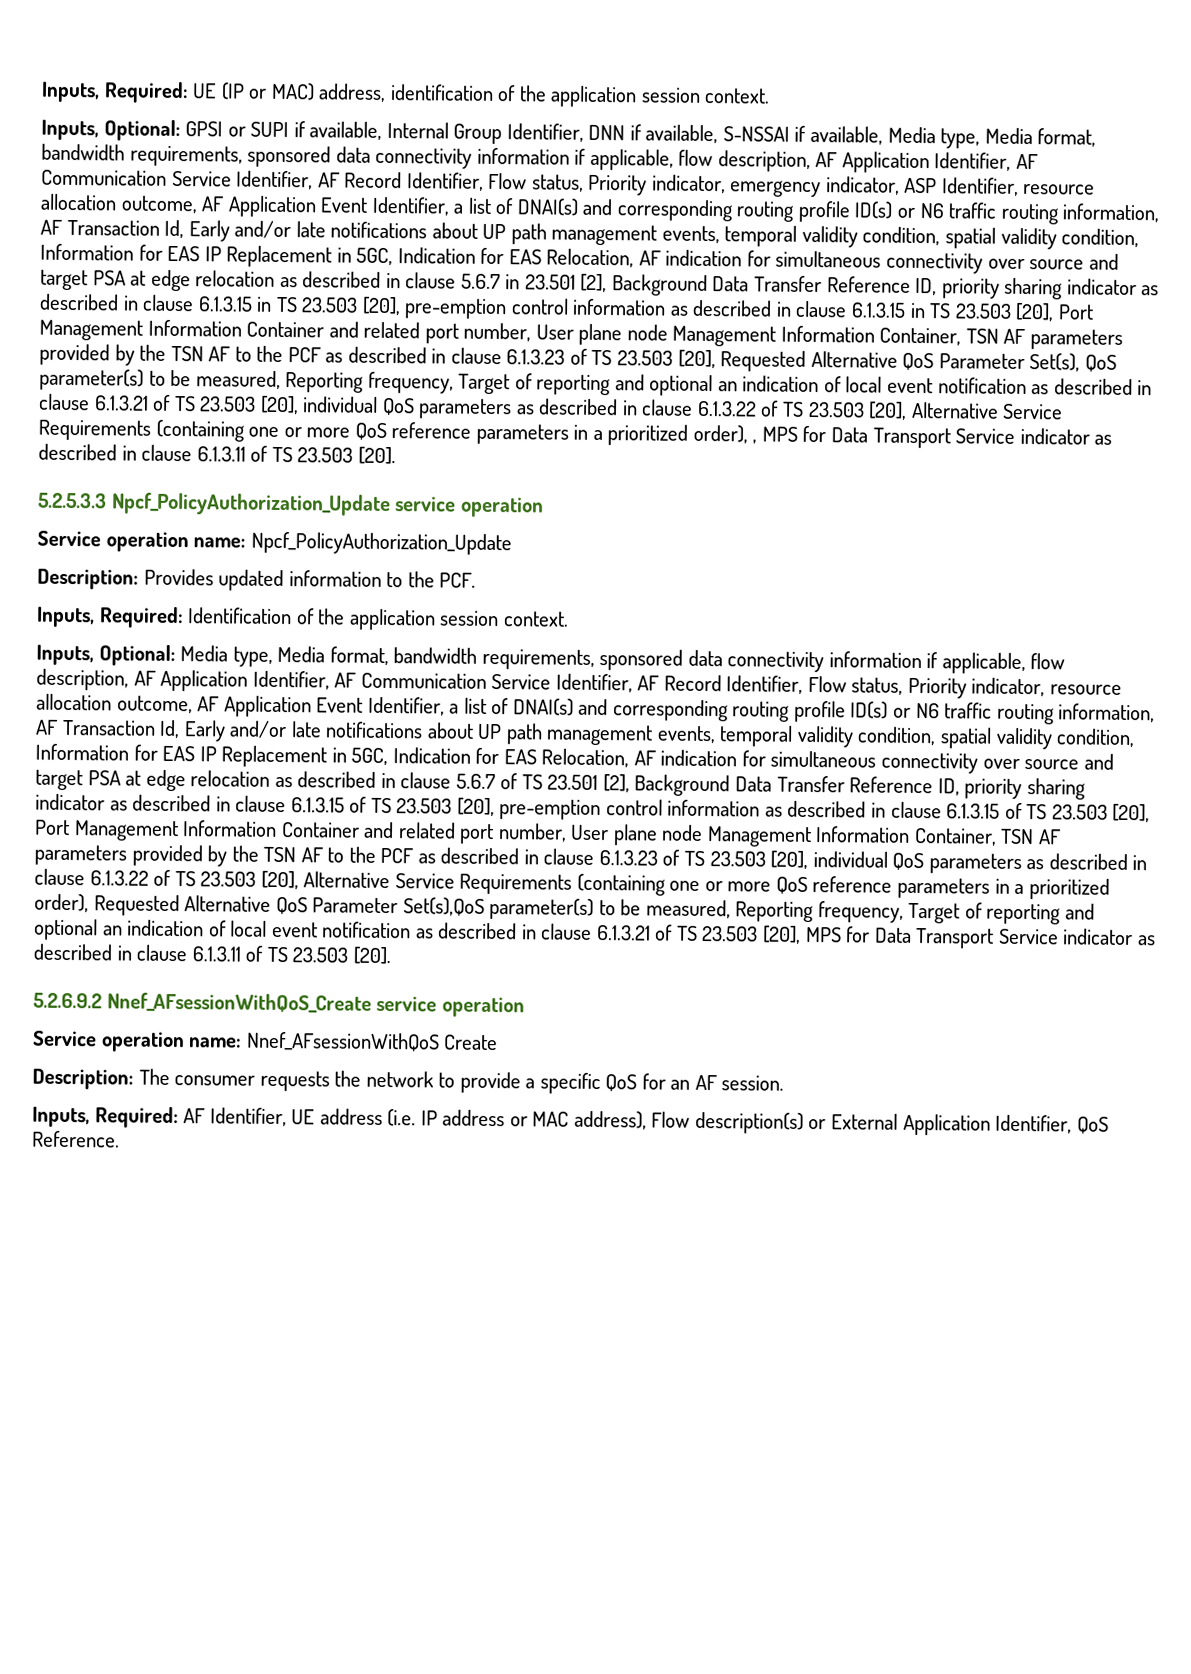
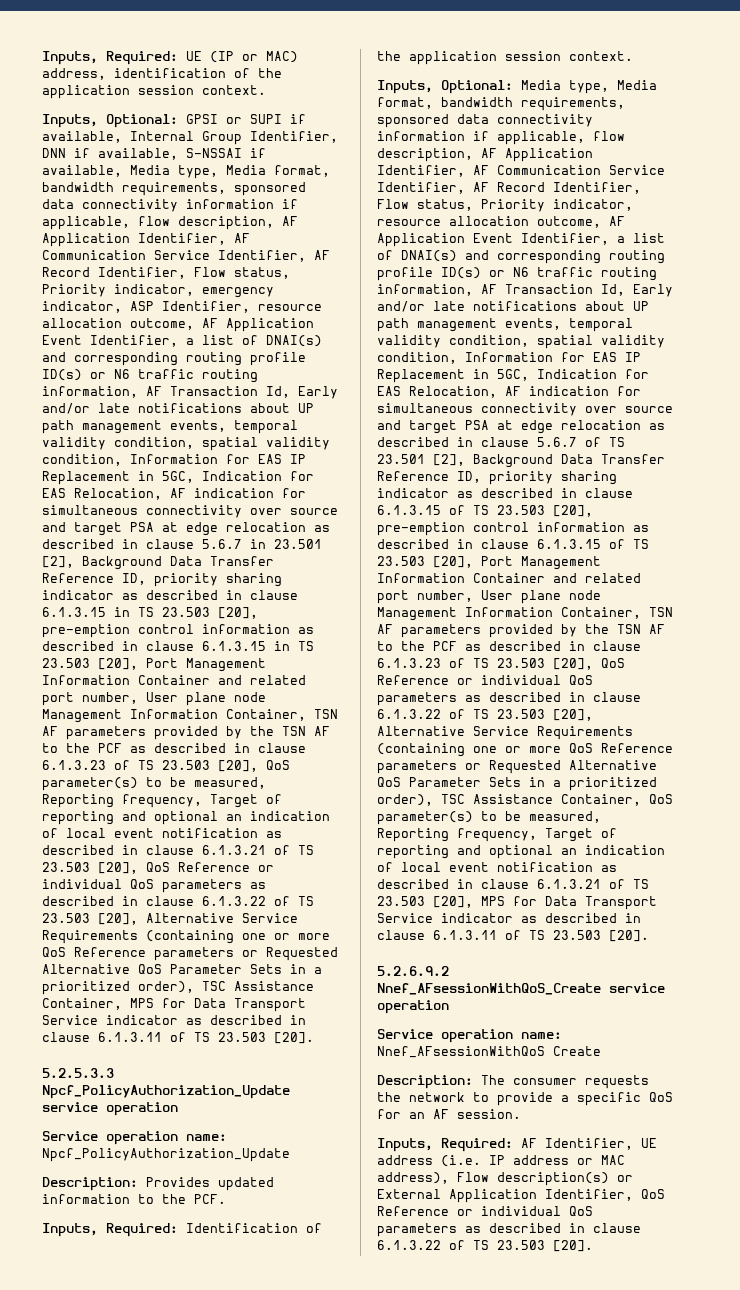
- GPSI or SUPI if available, Internal Group Identifier, DNN if available, S-NSSAI if available, Media type, Media format, bandwidth requirements, sponsored data connectivity information if applicable, flow description, AF Application Identifier, AF Communication Service Identifier, AF Record Identifier, Flow status, Priority indicator, emergency indicator, ASP Identifier, resource allocation outcome, AF Application Event Identifier, a list of DNAI(s) and corresponding routing profile ID(s) or N6 traffic routing information, AF Transaction Id, Early and/or late notifications about UP path management events, temporal validity condition, spatial validity condition, Information for EAS IP Replacement in 5GC, Indication for EAS Relocation, AF indication for simultaneous connectivity over source and target PSA at edge relocation as described in clause 5.6.7 in 23.501 [2], Background Data Transfer Reference ID, priority sharing indicator as described in clause 6.1.3.15 in TS 23.503 [20], pre-emption control information as described in clause 6.1.3.15 in TS 23.503 [20], Port Management Information Container and related port number, User plane node Management Information Container, TSN AF parameters provided by the TSN AF to the PCF as described in clause 6.1.3.23 of TS 23.503 [20], Requested Alternative QoS Parameter Set(s), QoS parameter(s) to be measured, Reporting frequency, Target of reporting and optional an indication of local event notification as described in clause 6.1.3.21 of TS 23.503 [20], individual QoS parameters as described in clause 6.1.3.22 of TS 23.503 [20], Alternative Service Requirements (containing one or more QoS reference parameters in a prioritized order), , MPS for Data Transport Service indicator as described in clause 6.1.3.11 of TS 23.503 [20].
+ GPSI or SUPI if available, Internal Group Identifier, DNN if available, S-NSSAI if available, Media type, Media format, bandwidth requirements, sponsored data connectivity information if applicable, flow description, AF Application Identifier, AF Communication Service Identifier, AF Record Identifier, Flow status, Priority indicator, emergency indicator, ASP Identifier, resource allocation outcome, AF Application Event Identifier, a list of DNAI(s) and corresponding routing profile ID(s) or N6 traffic routing information, AF Transaction Id, Early and/or late notifications about UP path management events, temporal validity condition, spatial validity condition, Information for EAS IP Replacement in 5GC, Indication for EAS Relocation, AF indication for simultaneous connectivity over source and target PSA at edge relocation as described in clause 5.6.7 in 23.501 [2], Background Data Transfer Reference ID, priority sharing indicator as described in clause 6.1.3.15 in TS 23.503 [20], pre-emption control information as described in clause 6.1.3.15 in TS 23.503 [20], Port Management Information Container and related port number, User plane node Management Information Container, TSN AF parameters provided by the TSN AF to the PCF as described in clause 6.1.3.23 of TS 23.503 [20], QoS parameter(s) to be measured, Reporting frequency, Target of reporting and optional an indication of local event notification as described in clause 6.1.3.21 of TS 23.503 [20], QoS Reference or individual QoS parameters as described in clause 6.1.3.22 of TS 23.503 [20], Alternative Service Requirements (containing one or more QoS Reference parameters or Requested Alternative QoS Parameter Sets in a prioritized order), TSC Assistance Container, MPS for Data Transport Service indicator as described in clause 6.1.3.11 of TS 23.503 [20].
- Media type, Media format, bandwidth requirements, sponsored data connectivity information if applicable, flow description, AF Application Identifier, AF Communication Service Identifier, AF Record Identifier, Flow status, Priority indicator, resource allocation outcome, AF Application Event Identifier, a list of DNAI(s) and corresponding routing profile ID(s) or N6 traffic routing information, AF Transaction Id, Early and/or late notifications about UP path management events, temporal validity condition, spatial validity condition, Information for EAS IP Replacement in 5GC, Indication for EAS Relocation, AF indication for simultaneous connectivity over source and target PSA at edge relocation as described in clause 5.6.7 of TS 23.501 [2], Background Data Transfer Reference ID, priority sharing indicator as described in clause 6.1.3.15 of TS 23.503 [20], pre-emption control information as described in clause 6.1.3.15 of TS 23.503 [20], Port Management Information Container and related port number, User plane node Management Information Container, TSN AF parameters provided by the TSN AF to the PCF as described in clause 6.1.3.23 of TS 23.503 [20], individual QoS parameters as described in clause 6.1.3.22 of TS 23.503 [20], Alternative Service Requirements (containing one or more QoS reference parameters in a prioritized order), Requested Alternative QoS Parameter Set(s),QoS parameter(s) to be measured, Reporting frequency, Target of reporting and optional an indication of local event notification as described in clause 6.1.3.21 of TS 23.503 [20], MPS for Data Transport Service indicator as described in clause 6.1.3.11 of TS 23.503 [20].
+ Media type, Media format, bandwidth requirements, sponsored data connectivity information if applicable, flow description, AF Application Identifier, AF Communication Service Identifier, AF Record Identifier, Flow status, Priority indicator, resource allocation outcome, AF Application Event Identifier, a list of DNAI(s) and corresponding routing profile ID(s) or N6 traffic routing information, AF Transaction Id, Early and/or late notifications about UP path management events, temporal validity condition, spatial validity condition, Information for EAS IP Replacement in 5GC, Indication for EAS Relocation, AF indication for simultaneous connectivity over source and target PSA at edge relocation as described in clause 5.6.7 of TS 23.501 [2], Background Data Transfer Reference ID, priority sharing indicator as described in clause 6.1.3.15 of TS 23.503 [20], pre-emption control information as described in clause 6.1.3.15 of TS 23.503 [20], Port Management Information Container and related port number, User plane node Management Information Container, TSN AF parameters provided by the TSN AF to the PCF as described in clause 6.1.3.23 of TS 23.503 [20], QoS Reference or individual QoS parameters as described in clause 6.1.3.22 of TS 23.503 [20], Alternative Service Requirements (containing one or more QoS Reference parameters or Requested Alternative QoS Parameter Sets in a prioritized order), TSC Assistance Container, QoS parameter(s) to be measured, Reporting frequency, Target of reporting and optional an indication of local event notification as described in clause 6.1.3.21 of TS 23.503 [20], MPS for Data Transport Service indicator as described in clause 6.1.3.11 of TS 23.503 [20].
- Inputs, Required: AF Identifier, UE address (i.e. IP address or MAC address), Flow description(s) or External Application Identifier, QoS Reference.
+ Inputs, Required: AF Identifier, UE address (i.e. IP address or MAC address), Flow description(s) or External Application Identifier, QoS Reference or individual QoS parameters as described in clause 6.1.3.22 of TS 23.503 [20].

